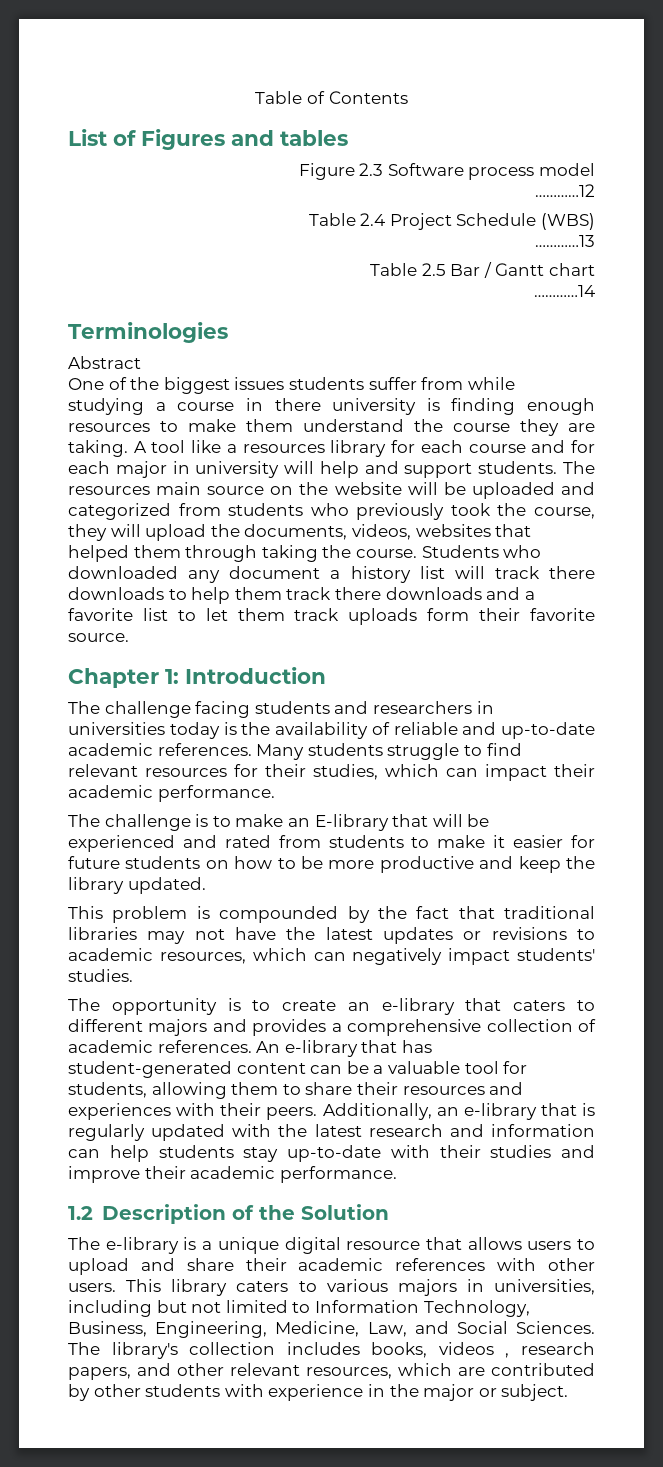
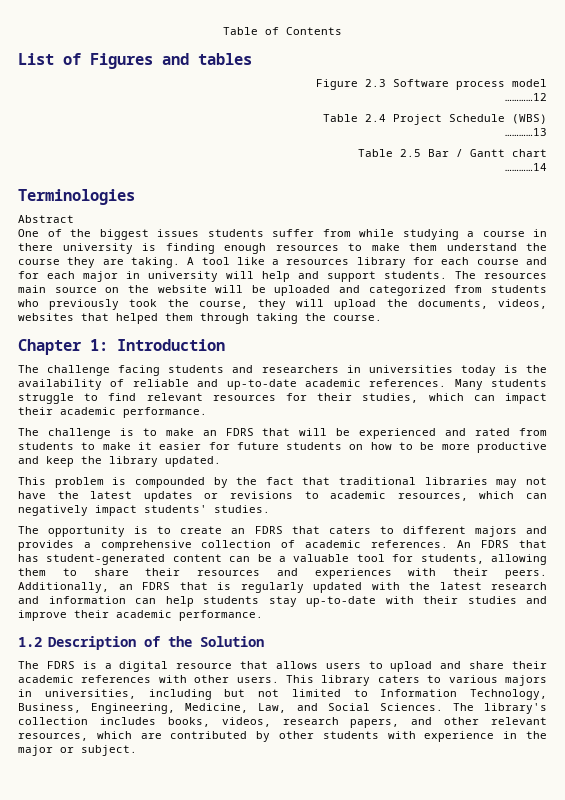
- Students who downloaded any document a history list will track there downloads to help them track there downloads and a favorite list to let them track uploads form their favorite source.
- The challenge is to make an E-library that will be experienced and rated from students to make it easier for future students on how to be more productive and keep the library updated.
+ The challenge is to make an FDRS that will be experienced and rated from students to make it easier for future students on how to be more productive and keep the library updated.
- The opportunity is to create an e-library that caters to different majors and provides a comprehensive collection of academic references.
+ The opportunity is to create an FDRS that caters to different majors and provides a comprehensive collection of academic references.
- An e-library that has student-generated content can be a valuable tool for students, allowing them to share their resources and experiences with their peers.
+ An FDRS that has student-generated content can be a valuable tool for students, allowing them to share their resources and experiences with their peers.
- Additionally, an e-library that is regularly updated with the latest research and information can help students stay up-to-date with their studies and improve their academic performance.
+ Additionally, an FDRS that is regularly updated with the latest research and information can help students stay up-to-date with their studies and improve their academic performance.
- The e-library is a unique digital resource that allows users to upload and share their academic references with other users.
+ The FDRS is a digital resource that allows users to upload and share their academic references with other users.
- The library's collection includes books, videos , research papers, and other relevant resources, which are contributed by other students with experience in the major or subject.
+ The library's collection includes books, videos, research papers, and other relevant resources, which are contributed by other students with experience in the major or subject.

